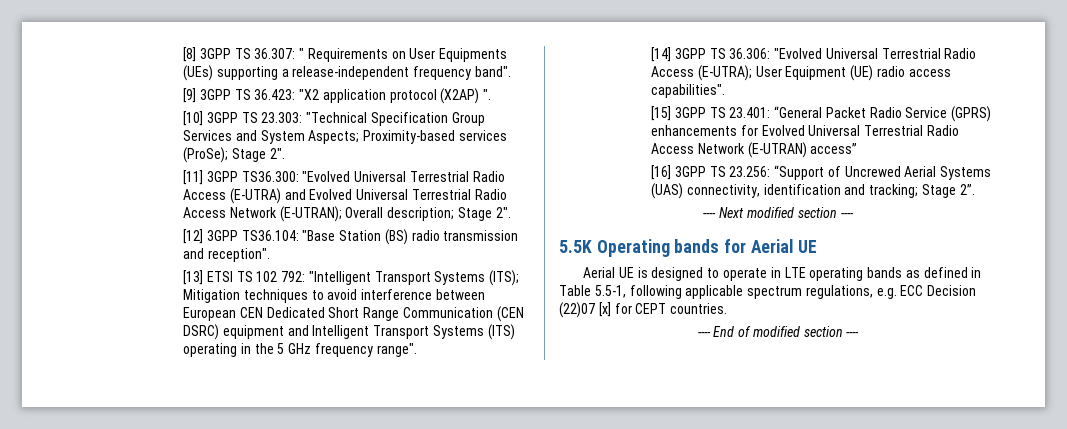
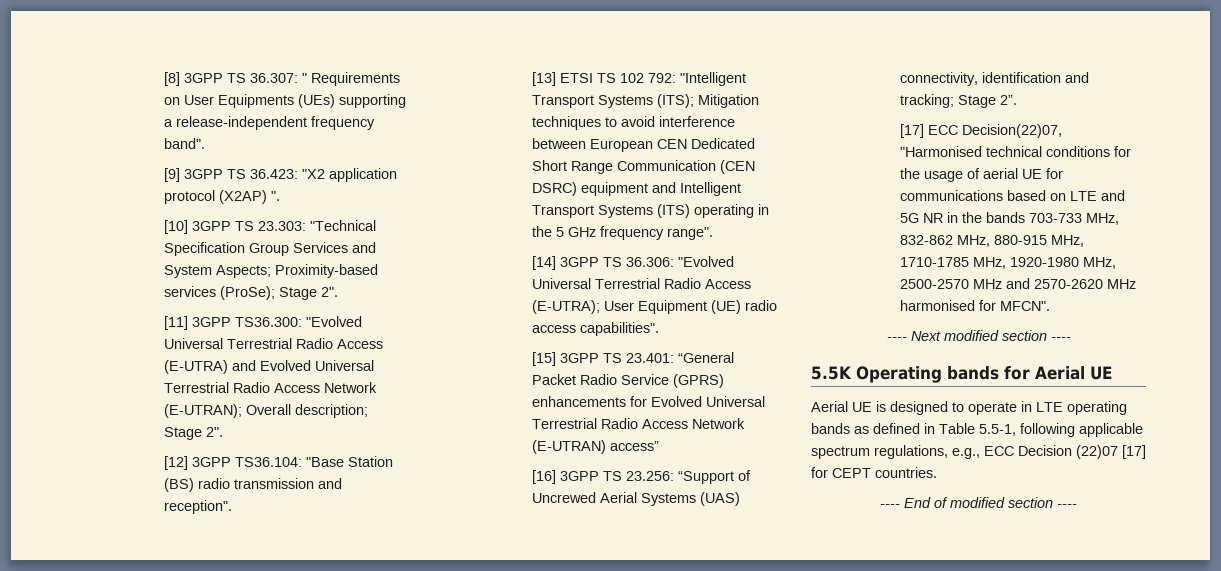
+ [17] ECC Decision(22)07, "Harmonised technical conditions for the usage of aerial UE for communications based on LTE and 5G NR in the bands 703-733 MHz, 832-862 MHz, 880-915 MHz, 1710-1785 MHz, 1920-1980 MHz, 2500-2570 MHz and 2570-2620 MHz harmonised for MFCN".
- Aerial UE is designed to operate in LTE operating bands as defined in Table 5.5-1, following applicable spectrum regulations, e.g. ECC Decision (22)07 [x] for CEPT countries.
+ Aerial UE is designed to operate in LTE operating bands as defined in Table 5.5-1, following applicable spectrum regulations, e.g., ECC Decision (22)07 [17] for CEPT countries.

